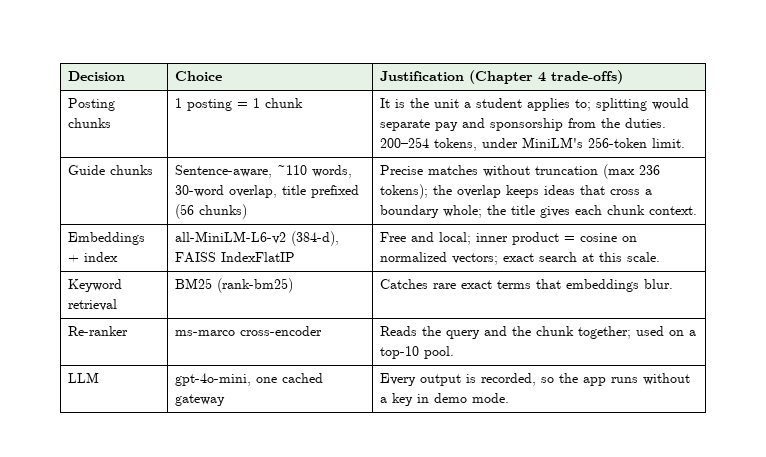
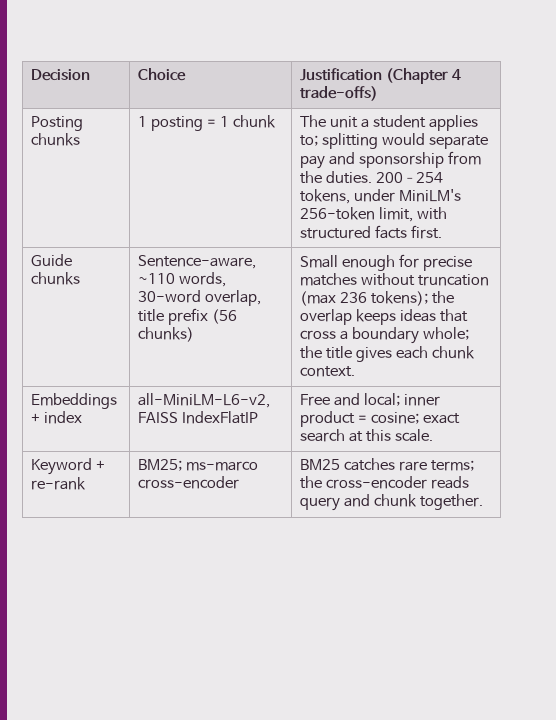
- Posting chunks | 1 posting = 1 chunk | It is the unit a student applies to; splitting would separate pay and sponsorship from the duties. 200–254 tokens, under MiniLM's 256-token limit.
+ Posting chunks | 1 posting = 1 chunk | The unit a student applies to; splitting would separate pay and sponsorship from the duties. 200–254 tokens, under MiniLM's 256-token limit, with structured facts first.
- Guide chunks | Sentence-aware, ~110 words, 30-word overlap, title prefixed (56 chunks) | Precise matches without truncation (max 236 tokens); the overlap keeps ideas that cross a boundary whole; the title gives each chunk context.
+ Guide chunks | Sentence-aware, ~110 words, 30-word overlap, title prefix (56 chunks) | Small enough for precise matches without truncation (max 236 tokens); the overlap keeps ideas that cross a boundary whole; the title gives each chunk context.
- Embeddings + index | all-MiniLM-L6-v2 (384-d), FAISS IndexFlatIP | Free and local; inner product = cosine on normalized vectors; exact search at this scale.
+ Embeddings + index | all-MiniLM-L6-v2, FAISS IndexFlatIP | Free and local; inner product = cosine; exact search at this scale.
- Keyword retrieval | BM25 (rank-bm25) | Catches rare exact terms that embeddings blur.
- Re-ranker | ms-marco cross-encoder | Reads the query and the chunk together; used on a top-10 pool.
- LLM | gpt-4o-mini, one cached gateway | Every output is recorded, so the app runs without a key in demo mode.
+ Keyword + re-rank | BM25; ms-marco cross-encoder | BM25 catches rare terms; the cross-encoder reads query and chunk together.

